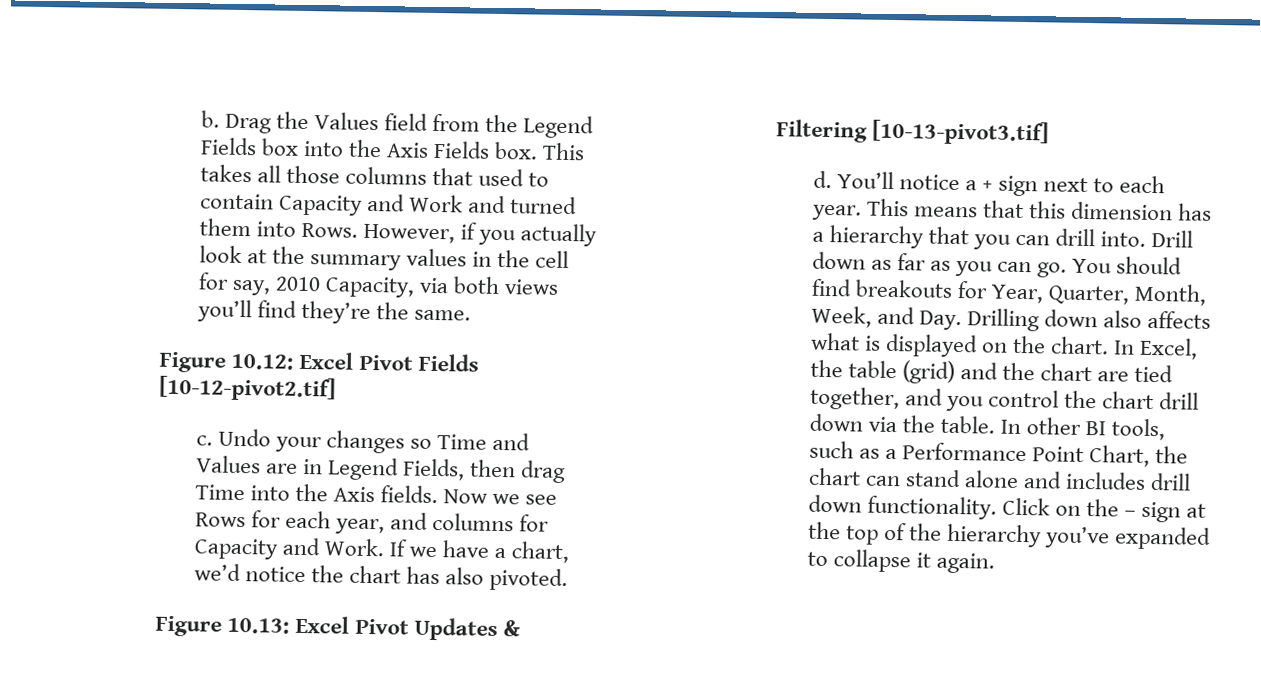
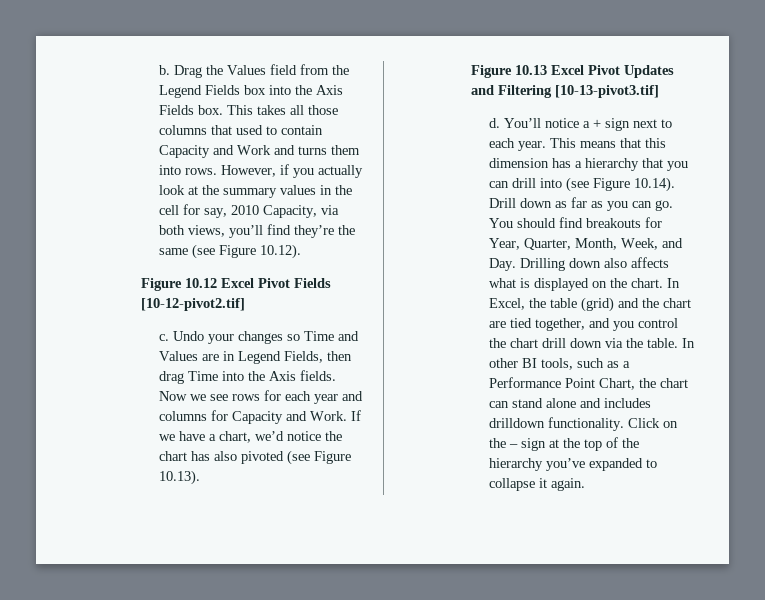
- This takes all those columns that used to contain Capacity and Work and turned them into Rows.
+ This takes all those columns that used to contain Capacity and Work and turns them into rows.
- However, if you actually look at the summary values in the cell for say, 2010 Capacity, via both views you’ll find they’re the same.
- Figure 10.12: Excel Pivot Fields [10-12-pivot2.tif]
+ However, if you actually look at the summary values in the cell for say, 2010 Capacity, via both views, you’ll find they’re the same (see Figure 10.12).
+ Figure 10.12 Excel Pivot Fields [10-12-pivot2.tif]
- Now we see Rows for each year, and columns for Capacity and Work.
+ Now we see rows for each year and columns for Capacity and Work.
- If we have a chart, we’d notice the chart has also pivoted.
- Figure 10.13: Excel Pivot Updates & Filtering [10-13-pivot3.tif]
+ If we have a chart, we’d notice the chart has also pivoted (see Figure 10.13).
+ Figure 10.13 Excel Pivot Updates and Filtering [10-13-pivot3.tif]
- This means that this dimension has a hierarchy that you can drill into. Drill down as far as you can go.
+ This means that this dimension has a hierarchy that you can drill into (see Figure 10.14). Drill down as far as you can go.
- In other BI tools, such as a Performance Point Chart, the chart can stand alone and includes drill down functionality.
+ In other BI tools, such as a Performance Point Chart, the chart can stand alone and includes drilldown functionality.

